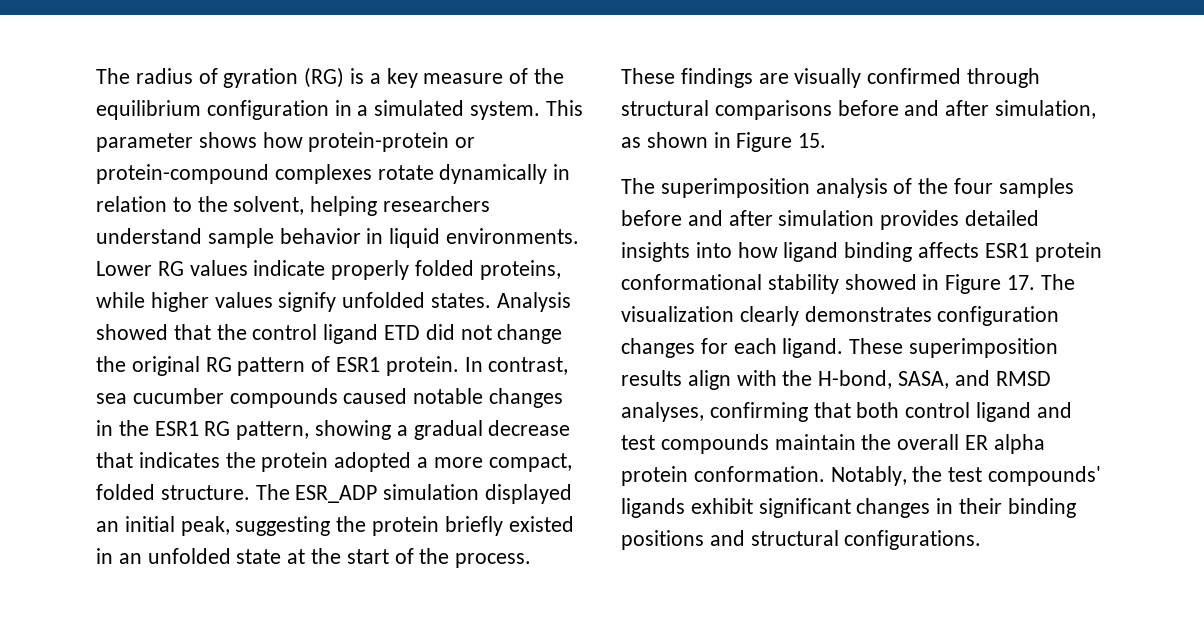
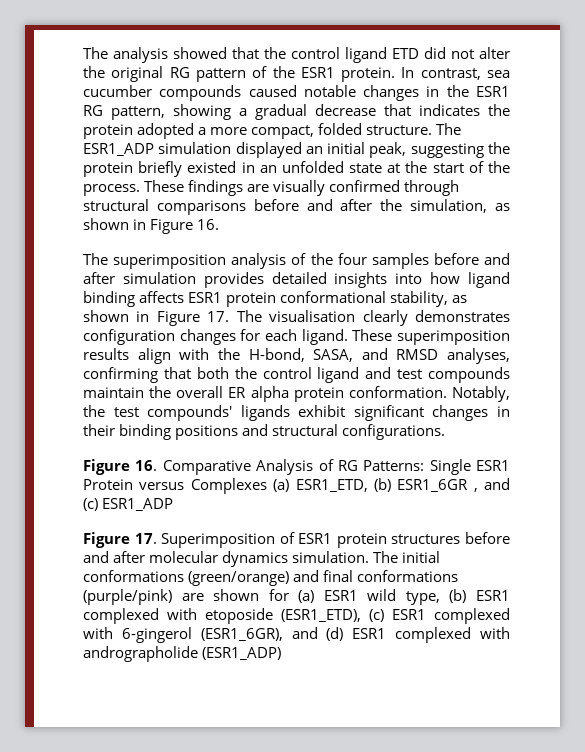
- The radius of gyration (RG) is a key measure of the equilibrium configuration in a simulated system. This parameter shows how protein-protein or protein-compound complexes rotate dynamically in relation to the solvent, helping researchers understand sample behavior in liquid environments. Lower RG values indicate properly folded proteins, while higher values signify unfolded states. Analysis showed that the control ligand ETD did not change the original RG pattern of ESR1 protein.
+ The analysis showed that the control ligand ETD did not alter the original RG pattern of the ESR1 protein.
- The ESR_ADP simulation displayed an initial peak, suggesting the protein briefly existed in an unfolded state at the start of the process.
+ The ESR1_ADP simulation displayed an initial peak, suggesting the protein briefly existed in an unfolded state at the start of the process.
- These findings are visually confirmed through structural comparisons before and after simulation, as shown in Figure 15.
+ These findings are visually confirmed through structural comparisons before and after the simulation, as shown in Figure 16.
- The superimposition analysis of the four samples before and after simulation provides detailed insights into how ligand binding affects ESR1 protein conformational stability showed in Figure 17. The visualization clearly demonstrates configuration changes for each ligand.
+ The superimposition analysis of the four samples before and after simulation provides detailed insights into how ligand binding affects ESR1 protein conformational stability, as shown in Figure 17. The visualisation clearly demonstrates configuration changes for each ligand.
- These superimposition results align with the H-bond, SASA, and RMSD analyses, confirming that both control ligand and test compounds maintain the overall ER alpha protein conformation.
+ These superimposition results align with the H-bond, SASA, and RMSD analyses, confirming that both the control ligand and test compounds maintain the overall ER alpha protein conformation.
+ Figure 16. Comparative Analysis of RG Patterns: Single ESR1 Protein versus Complexes (a) ESR1_ETD, (b) ESR1_6GR , and (c) ESR1_ADP
+ Figure 17. Superimposition of ESR1 protein structures before and after molecular dynamics simulation. The initial conformations (green/orange) and final conformations (purple/pink) are shown for (a) ESR1 wild type, (b) ESR1 complexed with etoposide (ESR1_ETD), (c) ESR1 complexed with 6-gingerol (ESR1_6GR), and (d) ESR1 complexed with andrographolide (ESR1_ADP)

